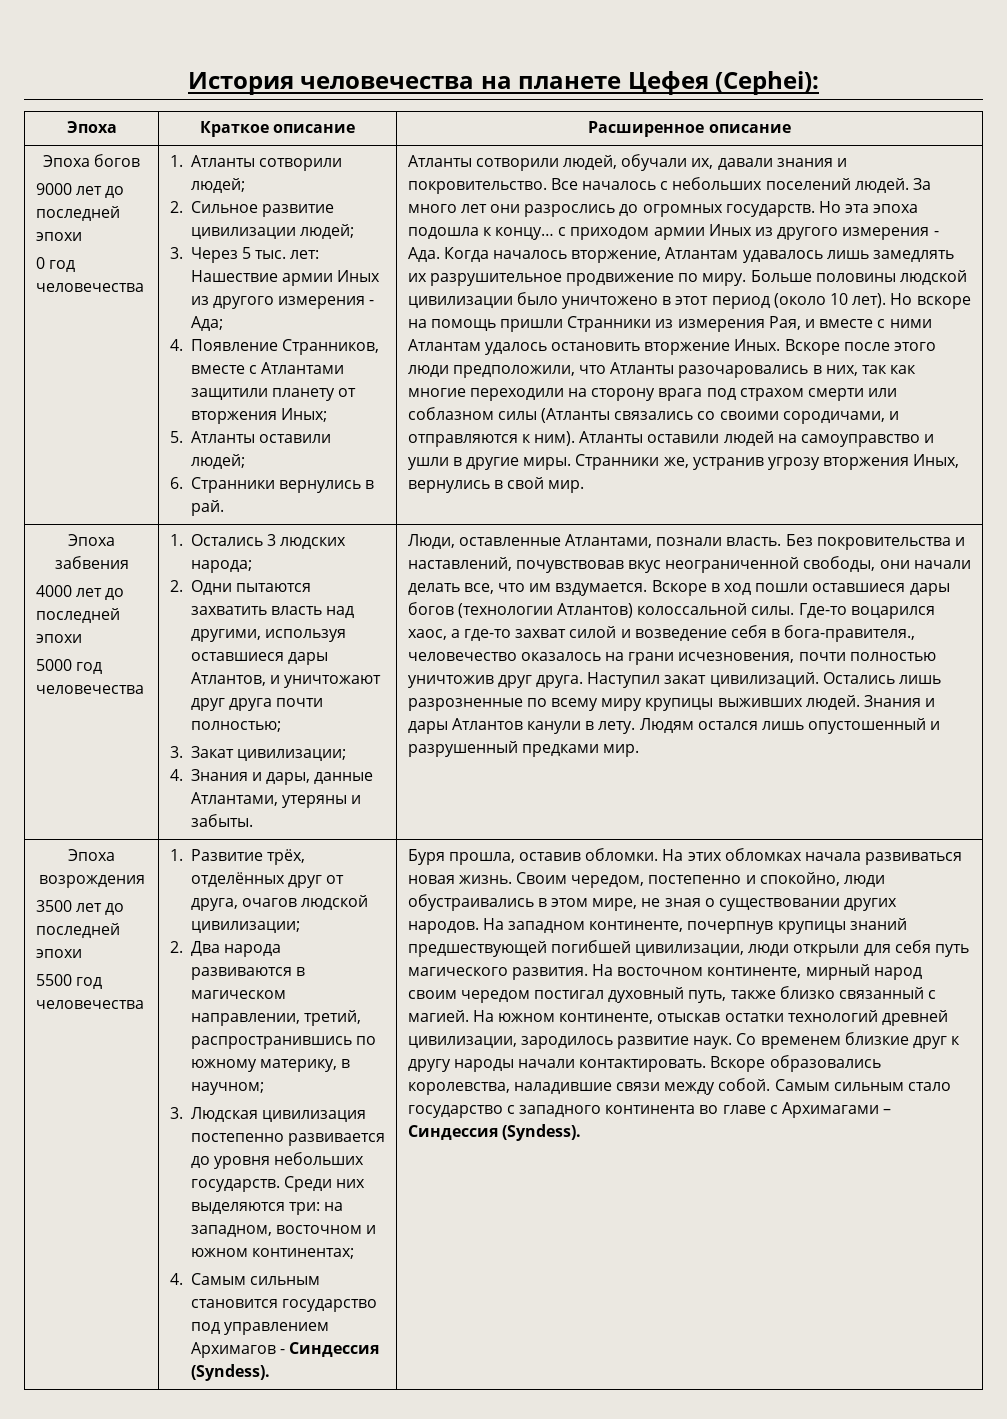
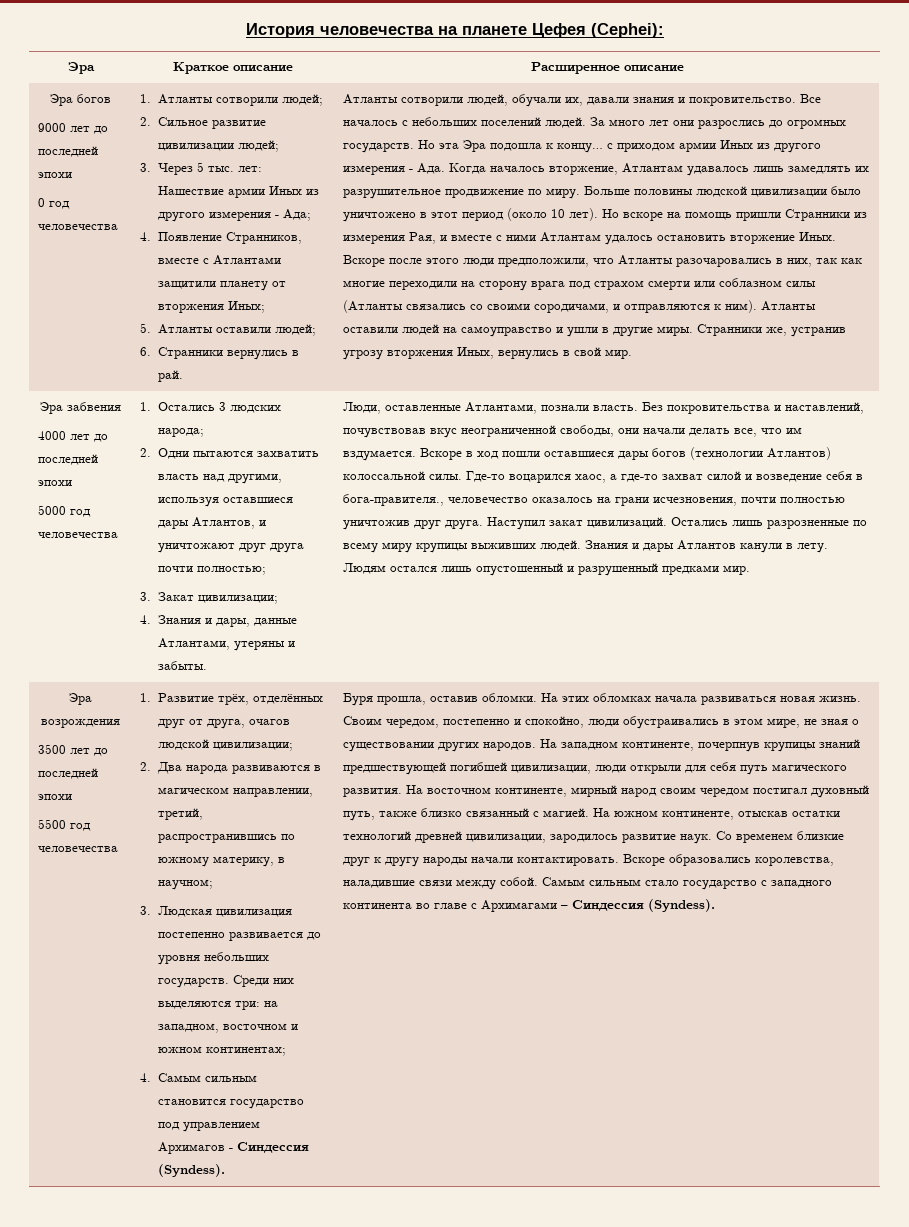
- Эпоха | Краткое описание | Расширенное описание
+ Эра | Краткое описание | Расширенное описание
- Эпоха богов
+ Эра богов
- Но эта эпоха подошла к концу… с приходом армии Иных из другого измерения - Ада. Когда началось вторжение, Атлантам удавалось лишь замедлять их разрушительное продвижение по миру.
+ Но эта Эра подошла к концу… с приходом армии Иных из другого измерения - Ада. Когда началось вторжение, Атлантам удавалось лишь замедлять их разрушительное продвижение по миру.
- Эпоха забвения
+ Эра забвения
- Эпоха возрождения
+ Эра возрождения

